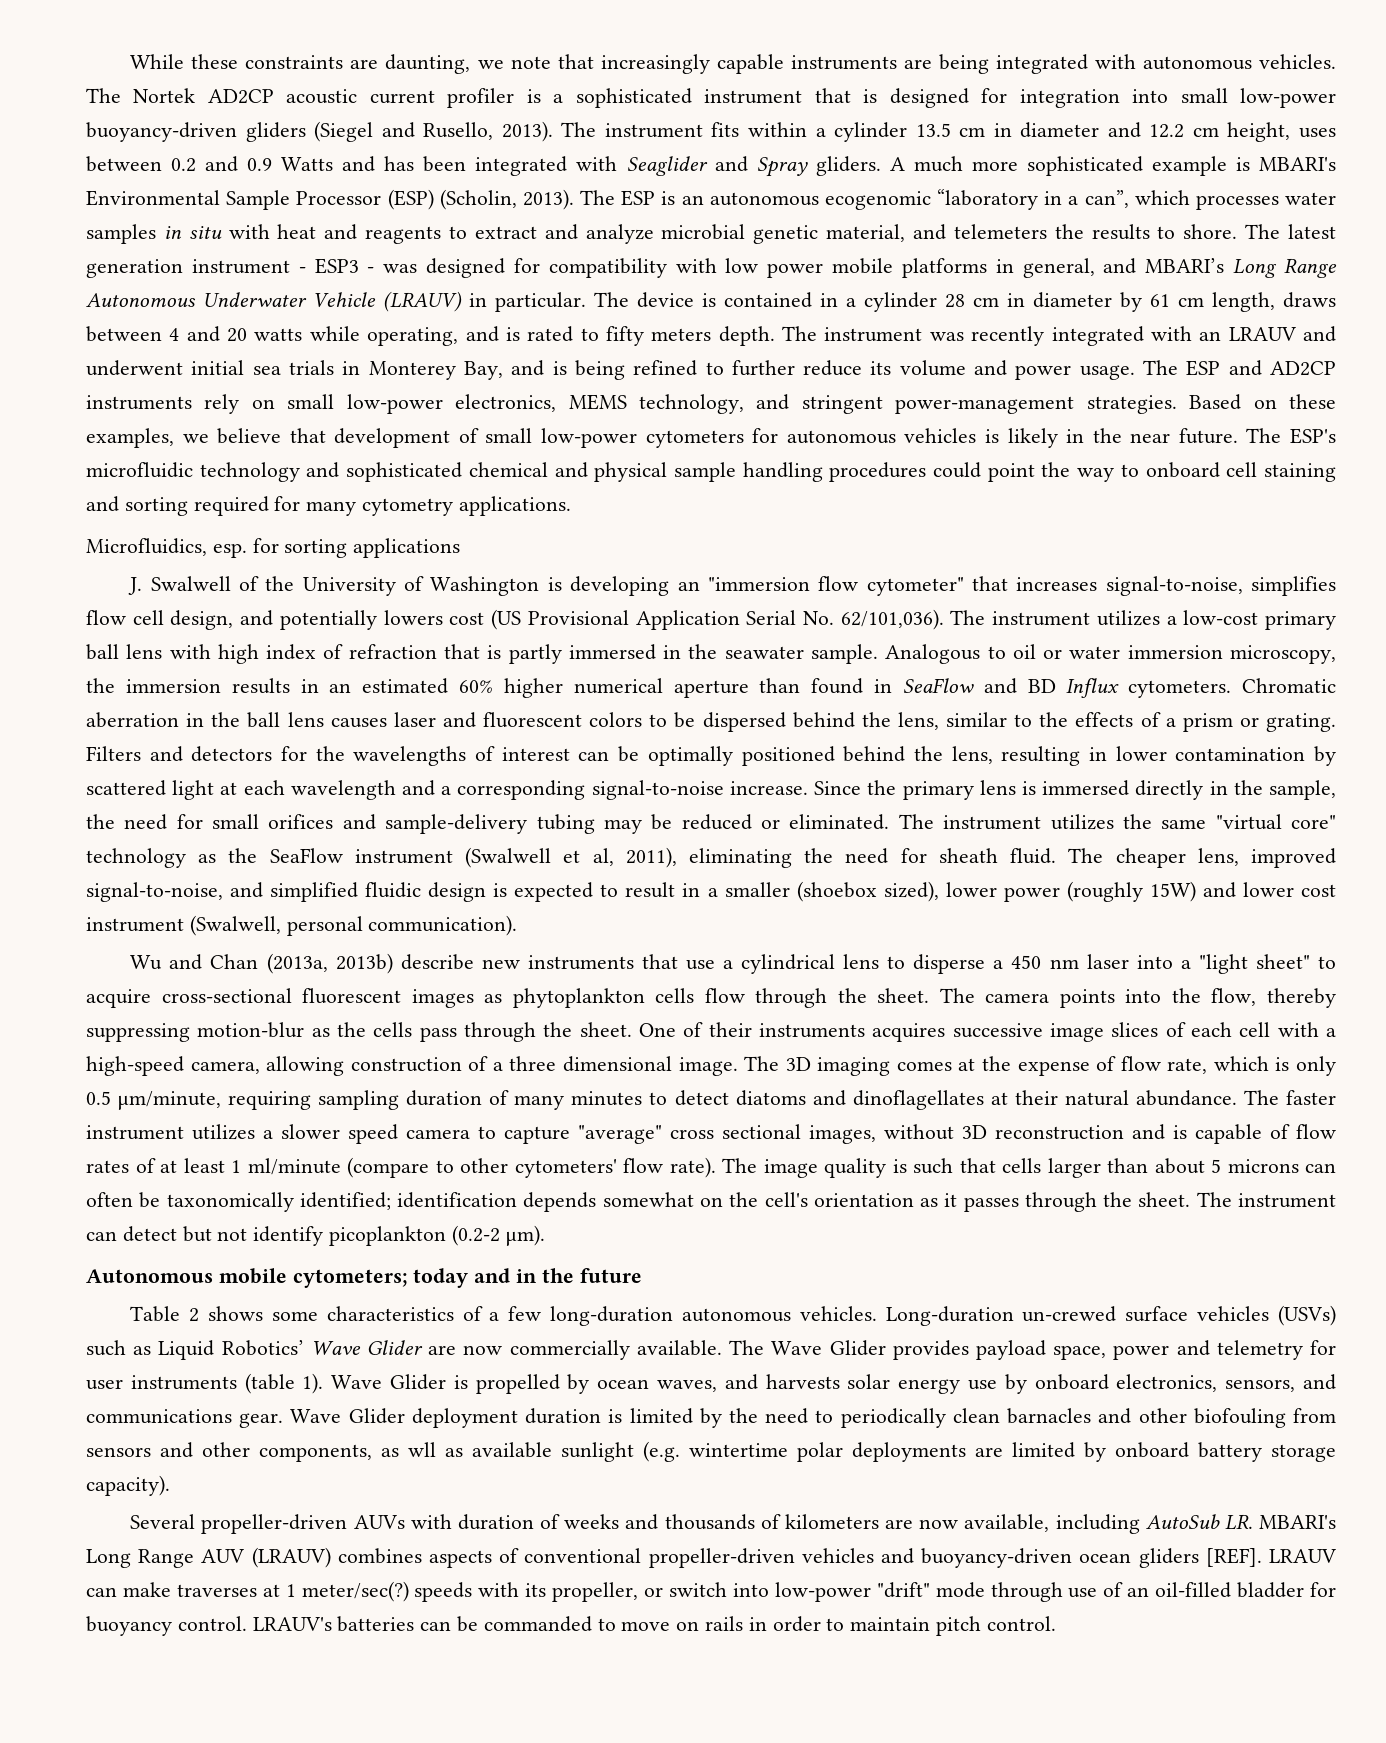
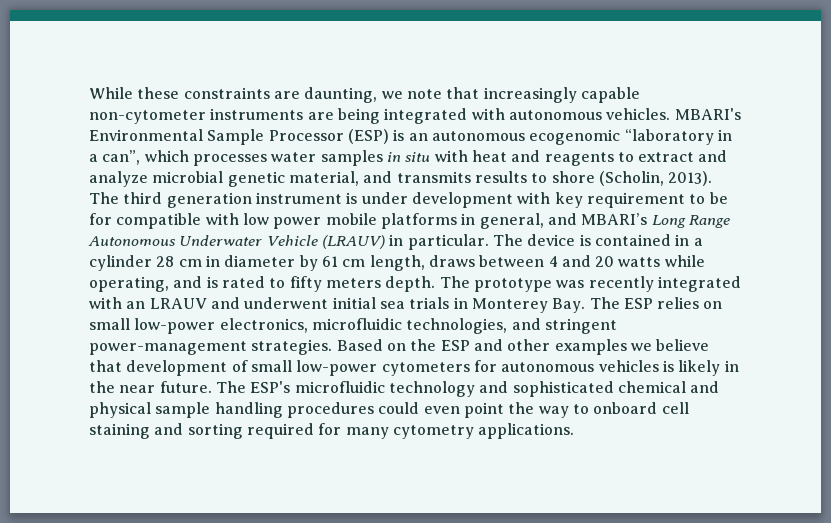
- While these constraints are daunting, we note that increasingly capable instruments are being integrated with autonomous vehicles.
+ While these constraints are daunting, we note that increasingly capable non-cytometer instruments are being integrated with autonomous vehicles.
- The Nortek AD2CP acoustic current profiler is a sophisticated instrument that is designed for integration into small low-power buoyancy-driven gliders (Siegel and Rusello, 2013). The instrument fits within a cylinder 13.5 cm in diameter and 12.2 cm height, uses between 0.2 and 0.9 Watts and has been integrated with Seaglider and Spray gliders. A much more sophisticated example is MBARI's Environmental Sample Processor (ESP) (Scholin, 2013). The ESP is an autonomous ecogenomic “laboratory in a can”, which processes water samples in situ with heat and reagents to extract and analyze microbial genetic material, and telemeters the results to shore. The latest generation instrument - ESP3 - was designed for compatibility with low power mobile platforms in general, and MBARI’s Long Range Autonomous Underwater Vehicle (LRAUV) in particular.
+ MBARI's Environmental Sample Processor (ESP) is an autonomous ecogenomic “laboratory in a can”, which processes water samples in situ with heat and reagents to extract and analyze microbial genetic material, and transmits results to shore (Scholin, 2013). The third generation instrument is under development with key requirement to be for compatible with low power mobile platforms in general, and MBARI’s Long Range Autonomous Underwater Vehicle (LRAUV) in particular.
- The instrument was recently integrated with an LRAUV and underwent initial sea trials in Monterey Bay, and is being refined to further reduce its volume and power usage. The ESP and AD2CP instruments rely on small low-power electronics, MEMS technology, and stringent power-management strategies.
+ The prototype was recently integrated with an LRAUV and underwent initial sea trials in Monterey Bay. The ESP relies on small low-power electronics, microfluidic technologies, and stringent power-management strategies.
- Based on these examples, we believe that development of small low-power cytometers for autonomous vehicles is likely in the near future.
+ Based on the ESP and other examples we believe that development of small low-power cytometers for autonomous vehicles is likely in the near future.
- The ESP's microfluidic technology and sophisticated chemical and physical sample handling procedures could point the way to onboard cell staining and sorting required for many cytometry applications.
+ The ESP's microfluidic technology and sophisticated chemical and physical sample handling procedures could even point the way to onboard cell staining and sorting required for many cytometry applications.
- Microfluidics, esp. for sorting applications
- J. Swalwell of the University of Washington is developing an "immersion flow cytometer" that increases signal-to-noise, simplifies flow cell design, and potentially lowers cost (US Provisional Application Serial No. 62/101,036). The instrument utilizes a low-cost primary ball lens with high index of refraction that is partly immersed in the seawater sample. Analogous to oil or water immersion microscopy, the immersion results in an estimated 60% higher numerical aperture than found in SeaFlow and BD Influx cytometers. Chromatic aberration in the ball lens causes laser and fluorescent colors to be dispersed behind the lens, similar to the effects of a prism or grating. Filters and detectors for the wavelengths of interest can be optimally positioned behind the lens, resulting in lower contamination by scattered light at each wavelength and a corresponding signal-to-noise increase. Since the primary lens is immersed directly in the sample, the need for small orifices and sample-delivery tubing may be reduced or eliminated. The instrument utilizes the same "virtual core" technology as the SeaFlow instrument (Swalwell et al, 2011), eliminating the need for sheath fluid. The cheaper lens, improved signal-to-noise, and simplified fluidic design is expected to result in a smaller (shoebox sized), lower power (roughly 15W) and lower cost instrument (Swalwell, personal communication).
- Wu and Chan (2013a, 2013b) describe new instruments that use a cylindrical lens to disperse a 450 nm laser into a "light sheet" to acquire cross-sectional fluorescent images as phytoplankton cells flow through the sheet. The camera points into the flow, thereby suppressing motion-blur as the cells pass through the sheet. One of their instruments acquires successive image slices of each cell with a high-speed camera, allowing construction of a three dimensional image. The 3D imaging comes at the expense of flow rate, which is only 0.5 μm/minute, requiring sampling duration of many minutes to detect diatoms and dinoflagellates at their natural abundance. The faster instrument utilizes a slower speed camera to capture "average" cross sectional images, without 3D reconstruction and is capable of flow rates of at least 1 ml/minute (compare to other cytometers' flow rate). The image quality is such that cells larger than about 5 microns can often be taxonomically identified; identification depends somewhat on the cell's orientation as it passes through the sheet. The instrument can detect but not identify picoplankton (0.2-2 μm).
- Autonomous mobile cytometers; today and in the future
- Table 2 shows some characteristics of a few long-duration autonomous vehicles. Long-duration un-crewed surface vehicles (USVs) such as Liquid Robotics’ Wave Glider are now commercially available. The Wave Glider provides payload space, power and telemetry for user instruments (table 1). Wave Glider is propelled by ocean waves, and harvests solar energy use by onboard electronics, sensors, and communications gear. Wave Glider deployment duration is limited by the need to periodically clean barnacles and other biofouling from sensors and other components, as wll as available sunlight (e.g. wintertime polar deployments are limited by onboard battery storage capacity).
- Several propeller-driven AUVs with duration of weeks and thousands of kilometers are now available, including AutoSub LR. MBARI's Long Range AUV (LRAUV) combines aspects of conventional propeller-driven vehicles and buoyancy-driven ocean gliders [REF]. LRAUV can make traverses at 1 meter/sec(?) speeds with its propeller, or switch into low-power "drift" mode through use of an oil-filled bladder for buoyancy control. LRAUV's batteries can be commanded to move on rails in order to maintain pitch control.

